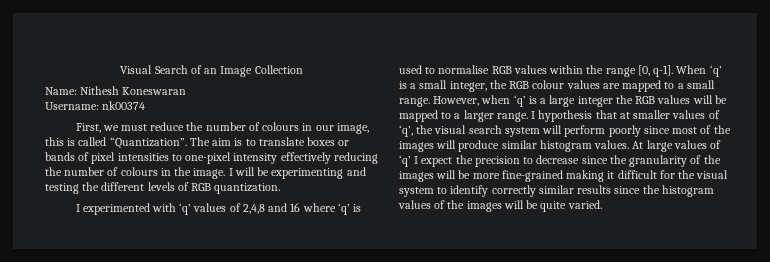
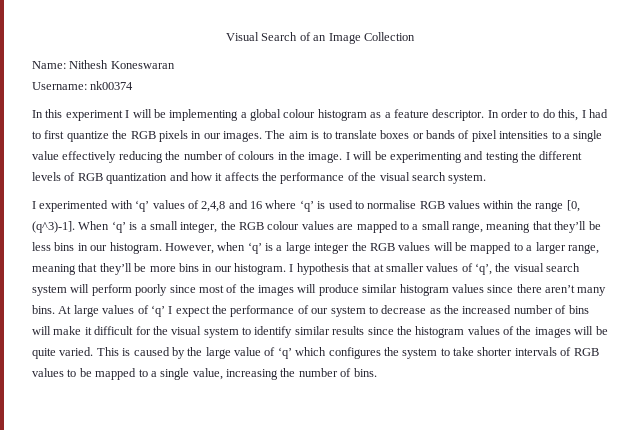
- First, we must reduce the number of colours in our image, this is called “Quantization”.
+ In this experiment I will be implementing a global colour histogram as a feature descriptor. In order to do this, I had to first quantize the RGB pixels in our images.
- The aim is to translate boxes or bands of pixel intensities to one-pixel intensity effectively reducing the number of colours in the image.
+ The aim is to translate boxes or bands of pixel intensities to a single value effectively reducing the number of colours in the image.
- I will be experimenting and testing the different levels of RGB quantization.
+ I will be experimenting and testing the different levels of RGB quantization and how it affects the performance of the visual search system.
- I experimented with ‘q’ values of 2,4,8 and 16 where ‘q’ is used to normalise RGB values within the range [0, q-1].
+ I experimented with ‘q’ values of 2,4,8 and 16 where ‘q’ is used to normalise RGB values within the range [0, (q^3)-1].
- When ‘q’ is a small integer, the RGB colour values are mapped to a small range.
+ When ‘q’ is a small integer, the RGB colour values are mapped to a small range, meaning that they’ll be less bins in our histogram.
- However, when ‘q’ is a large integer the RGB values will be mapped to a larger range.
+ However, when ‘q’ is a large integer the RGB values will be mapped to a larger range, meaning that they’ll be more bins in our histogram.
- I hypothesis that at smaller values of ‘q’, the visual search system will perform poorly since most of the images will produce similar histogram values.
+ I hypothesis that at smaller values of ‘q’, the visual search system will perform poorly since most of the images will produce similar histogram values since there aren’t many bins.
- At large values of ‘q’ I expect the precision to decrease since the granularity of the images will be more fine-grained making it difficult for the visual system to identify correctly similar results since the histogram values of the images will be quite varied.
+ At large values of ‘q’ I expect the performance of our system to decrease as the increased number of bins will make it difficult for the visual system to identify similar results since the histogram values of the images will be quite varied.
+ This is caused by the large value of ‘q’ which configures the system to take shorter intervals of RGB values to be mapped to a single value, increasing the number of bins.

